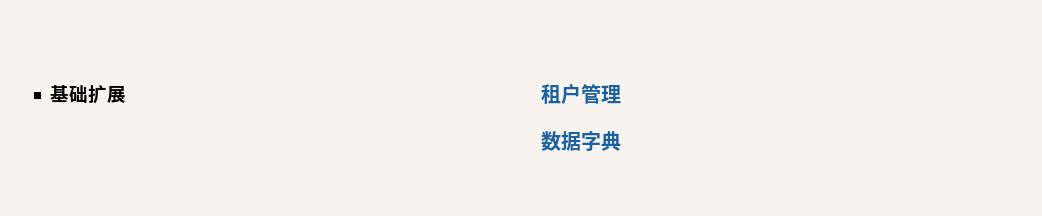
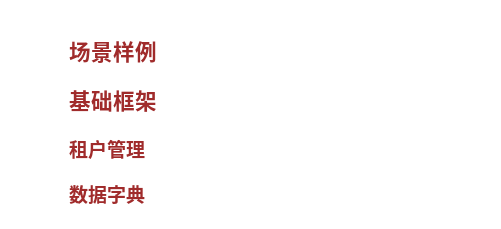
- 基础扩展
+ 场景样例
+ 基础框架

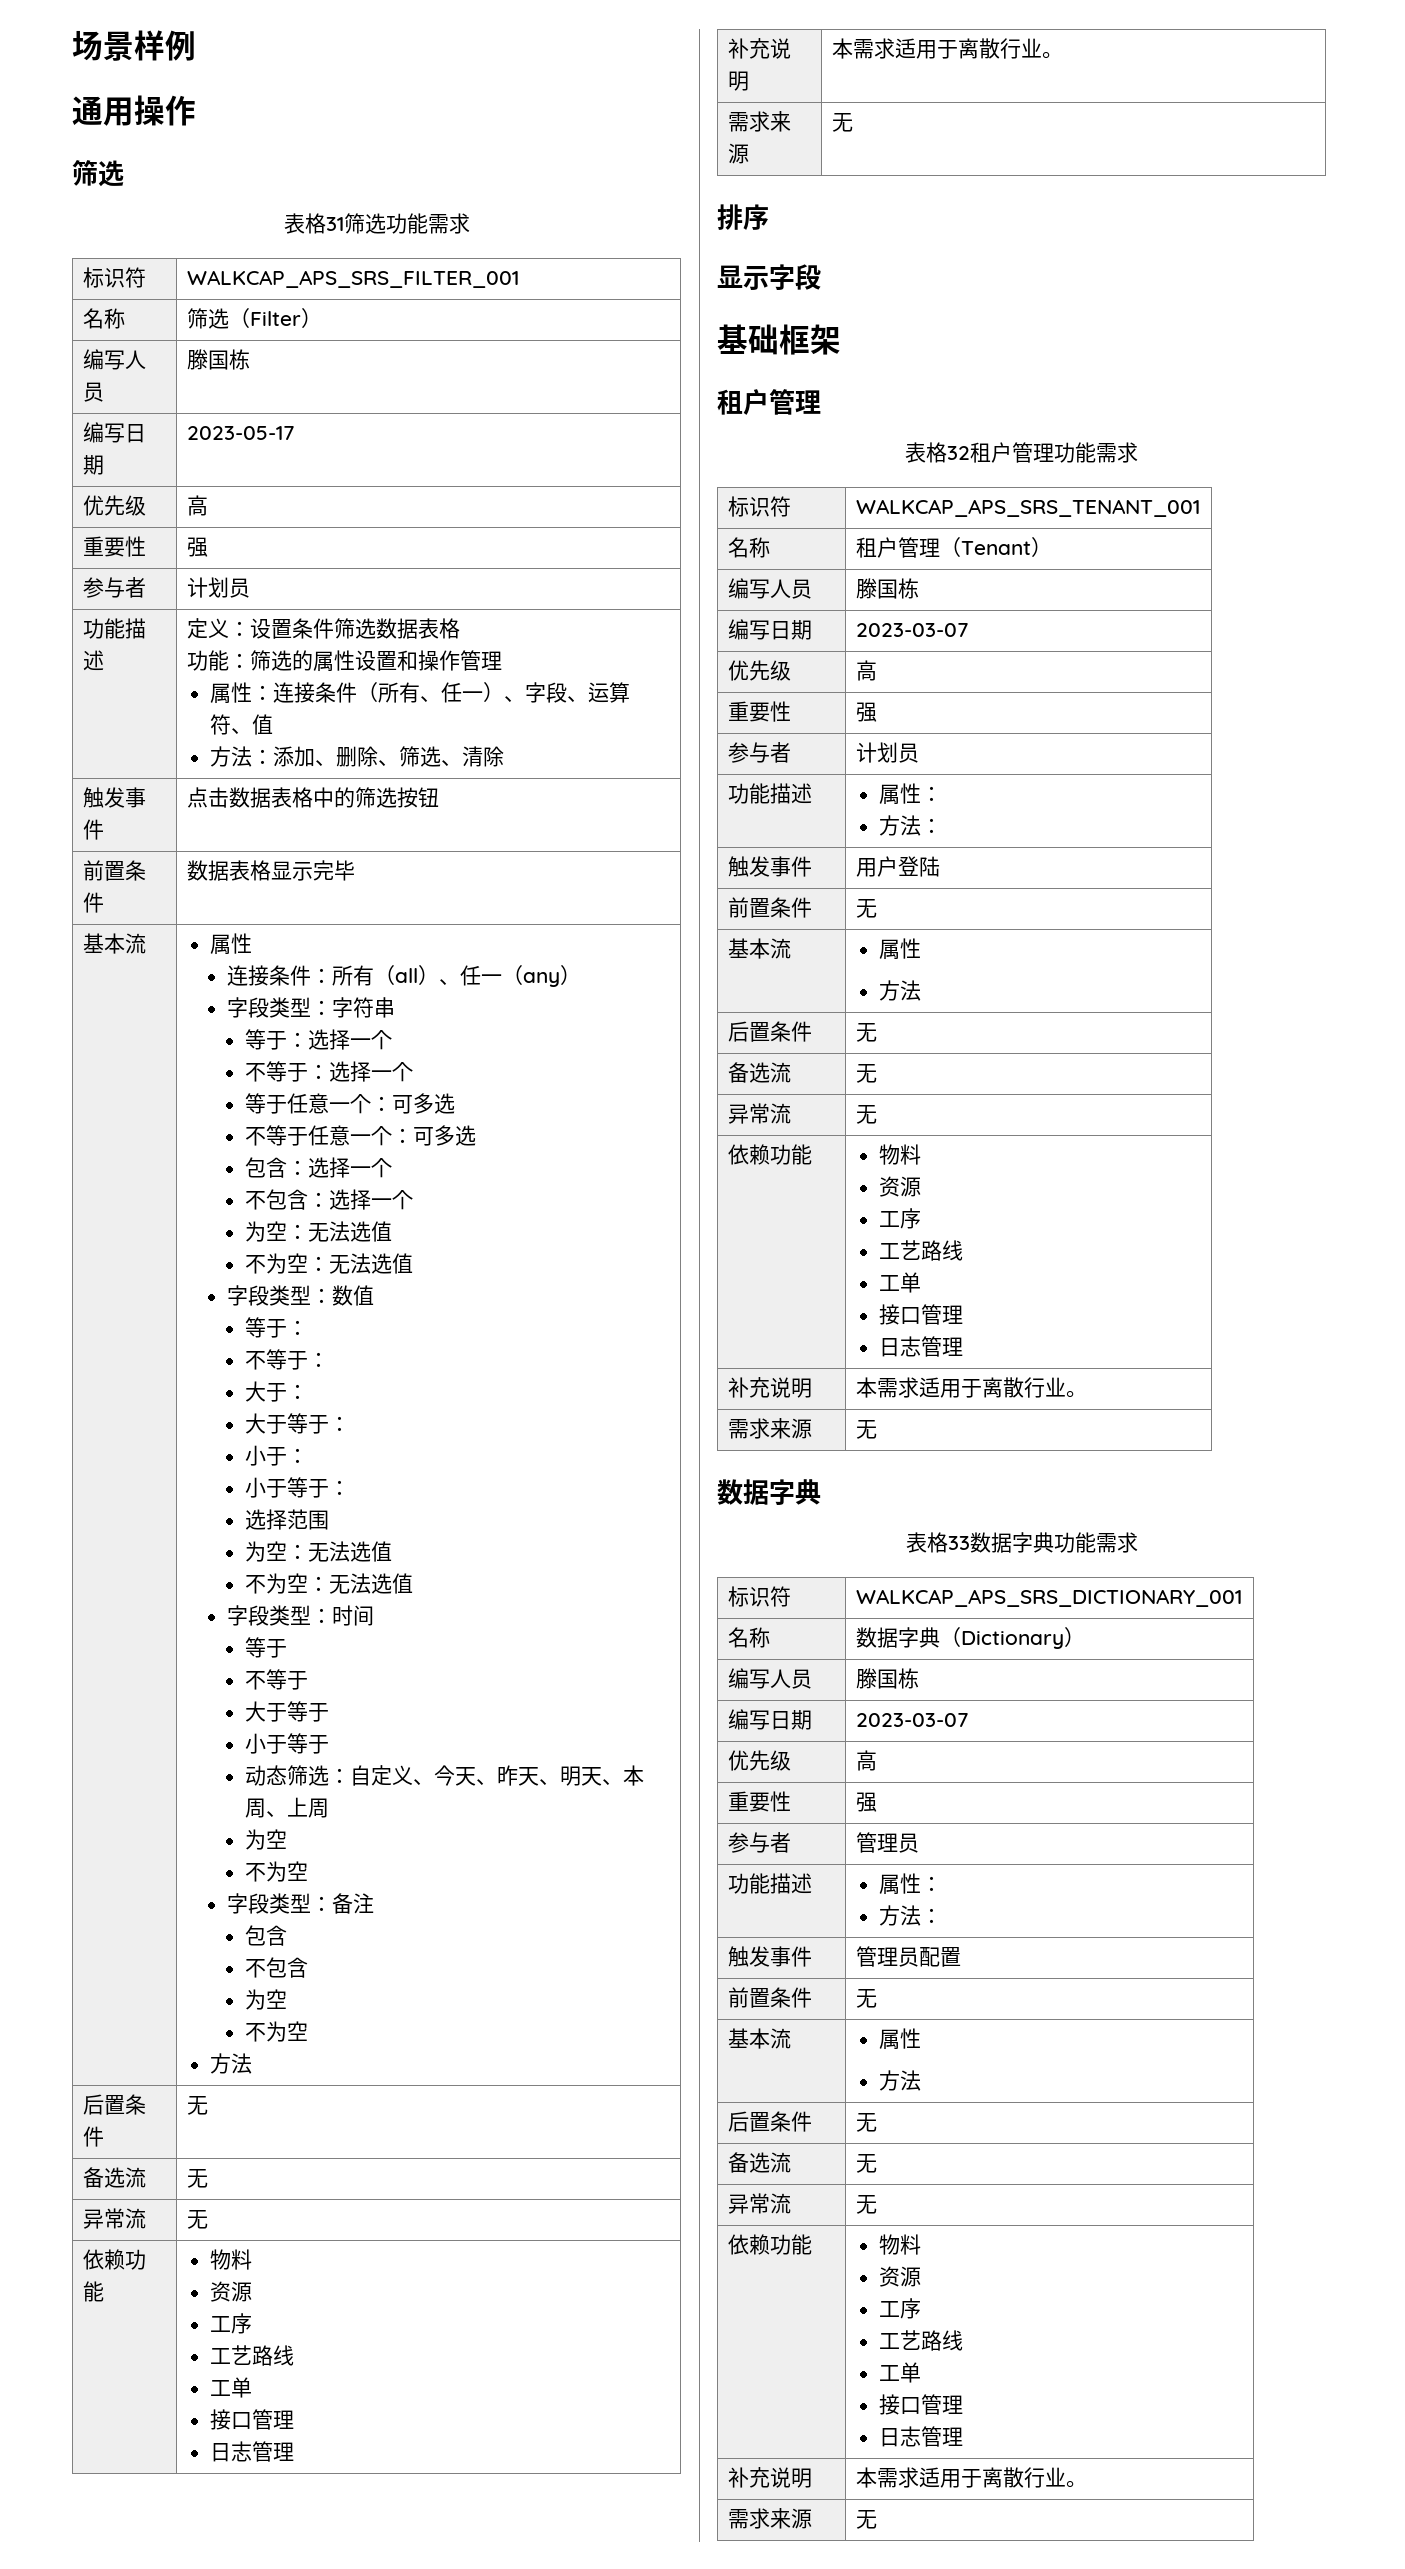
+ 通用操作
+ 筛选
+ 表格31筛选功能需求
+ 标识符 | WALKCAP_APS_SRS_FILTER_001
+ 名称 | 筛选（Filter）
+ 编写人员 | 滕国栋
+ 编写日期 | 2023-05-17
+ 优先级 | 高
+ 重要性 | 强
+ 参与者 | 计划员
+ 功能描述 | 定义：设置条件筛选数据表格
+ 功能：筛选的属性设置和操作管理
+ 属性：连接条件（所有、任一）、字段、运算符、值
+ 方法：添加、删除、筛选、清除
+ 触发事件 | 点击数据表格中的筛选按钮
+ 前置条件 | 数据表格显示完毕
+ 基本流 | 属性
+ 连接条件：所有（all）、任一（any）
+ 字段类型：字符串
+ 等于：选择一个
+ 不等于：选择一个
+ 等于任意一个：可多选
+ 不等于任意一个：可多选
+ 包含：选择一个
+ 不包含：选择一个
+ 为空：无法选值
+ 不为空：无法选值
+ 字段类型：数值
+ 等于：
+ 不等于：
+ 大于：
+ 大于等于：
+ 小于：
+ 小于等于：
+ 选择范围
+ 为空：无法选值
+ 不为空：无法选值
+ 字段类型：时间
+ 等于
+ 不等于
+ 大于等于
+ 小于等于
+ 动态筛选：自定义、今天、昨天、明天、本周、上周
+ 为空
+ 不为空
+ 字段类型：备注
+ 包含
+ 不包含
+ 为空
+ 不为空
+ 方法
+ 后置条件 | 无
+ 备选流 | 无
+ 异常流 | 无
+ 依赖功能 | 物料
+ 资源
+ 工序
+ 工艺路线
+ 工单
+ 接口管理
+ 日志管理
+ 补充说明 | 本需求适用于离散行业。
+ 需求来源 | 无
+ 排序
+ 显示字段
  基础框架
  租户管理
+ 表格32租户管理功能需求
+ 标识符 | WALKCAP_APS_SRS_TENANT_001
+ 名称 | 租户管理（Tenant）
+ 编写人员 | 滕国栋
+ 编写日期 | 2023-03-07
+ 优先级 | 高
+ 重要性 | 强
+ 参与者 | 计划员
+ 功能描述 | 属性：
+ 方法：
+ 触发事件 | 用户登陆
+ 前置条件 | 无
+ 基本流 | 属性
+ 方法
+ 后置条件 | 无
+ 备选流 | 无
+ 异常流 | 无
+ 依赖功能 | 物料
+ 资源
+ 工序
+ 工艺路线
+ 工单
+ 接口管理
+ 日志管理
+ 补充说明 | 本需求适用于离散行业。
+ 需求来源 | 无
  数据字典
+ 表格33数据字典功能需求
+ 标识符 | WALKCAP_APS_SRS_DICTIONARY_001
+ 名称 | 数据字典（Dictionary）
+ 编写人员 | 滕国栋
+ 编写日期 | 2023-03-07
+ 优先级 | 高
+ 重要性 | 强
+ 参与者 | 管理员
+ 功能描述 | 属性：
+ 方法：
+ 触发事件 | 管理员配置
+ 前置条件 | 无
+ 基本流 | 属性
+ 方法
+ 后置条件 | 无
+ 备选流 | 无
+ 异常流 | 无
+ 依赖功能 | 物料
+ 资源
+ 工序
+ 工艺路线
+ 工单
+ 接口管理
+ 日志管理
+ 补充说明 | 本需求适用于离散行业。
+ 需求来源 | 无

